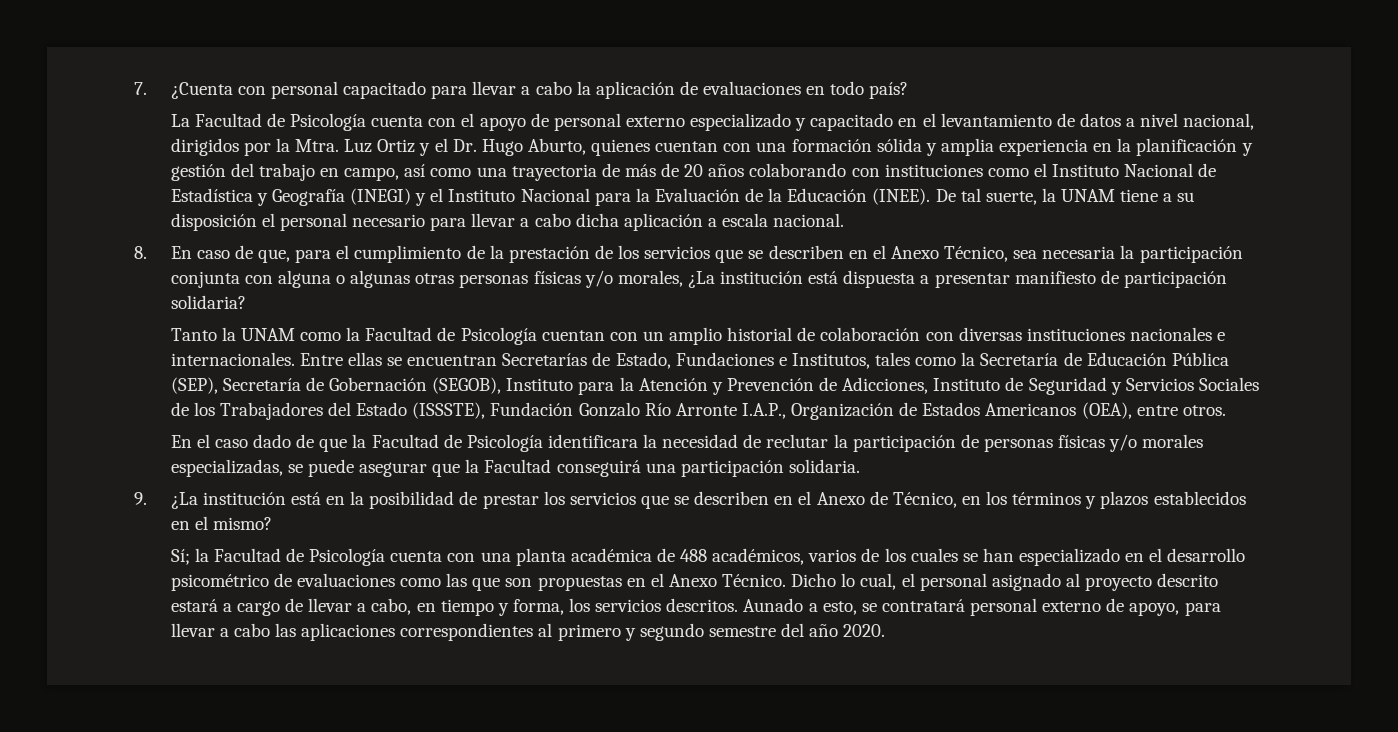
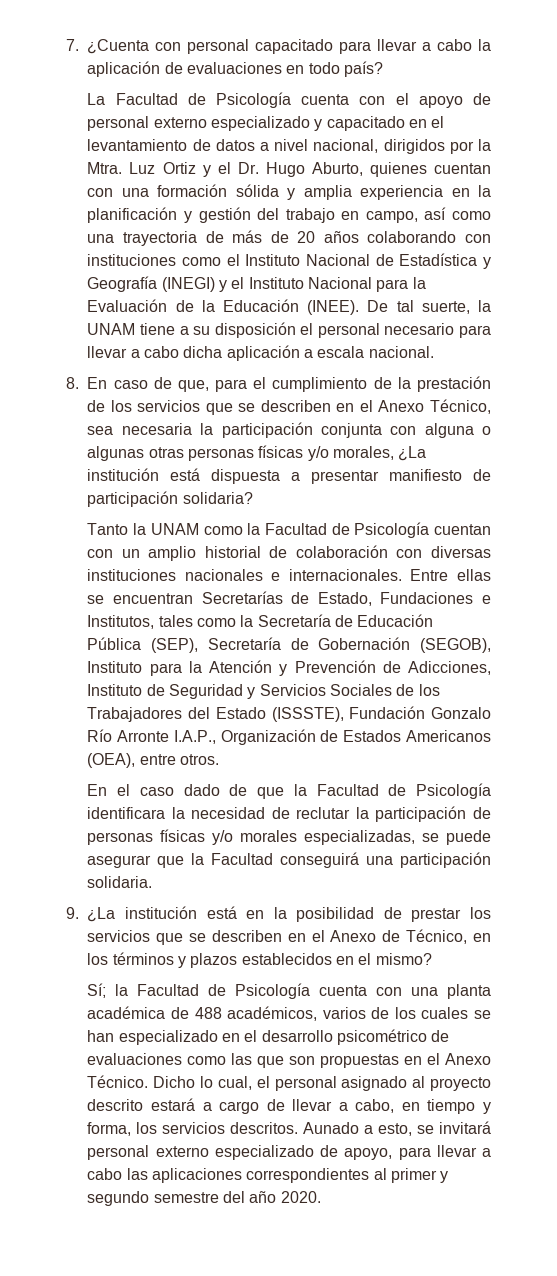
- Aunado a esto, se contratará personal externo de apoyo, para llevar a cabo las aplicaciones correspondientes al primero y segundo semestre del año 2020.
+ Aunado a esto, se invitará personal externo especializado de apoyo, para llevar a cabo las aplicaciones correspondientes al primer y segundo semestre del año 2020.

